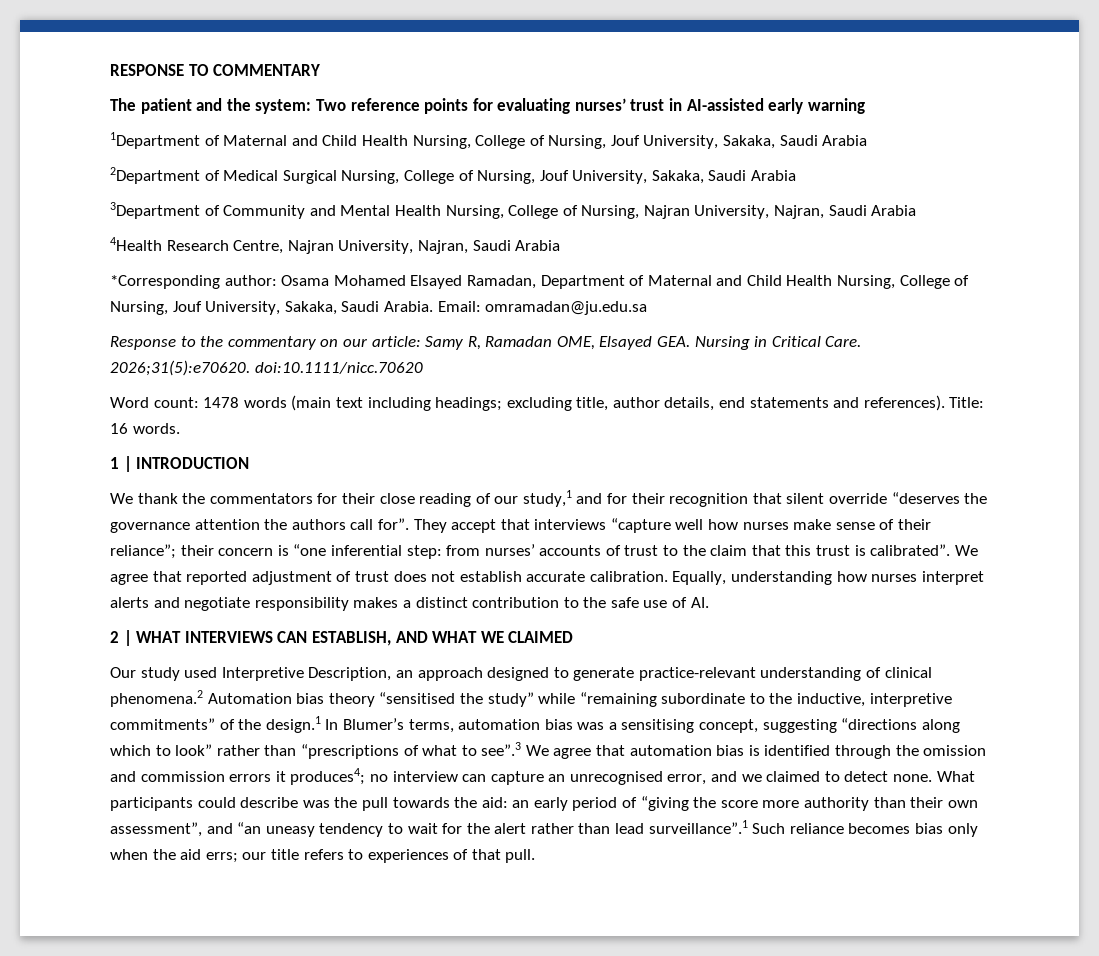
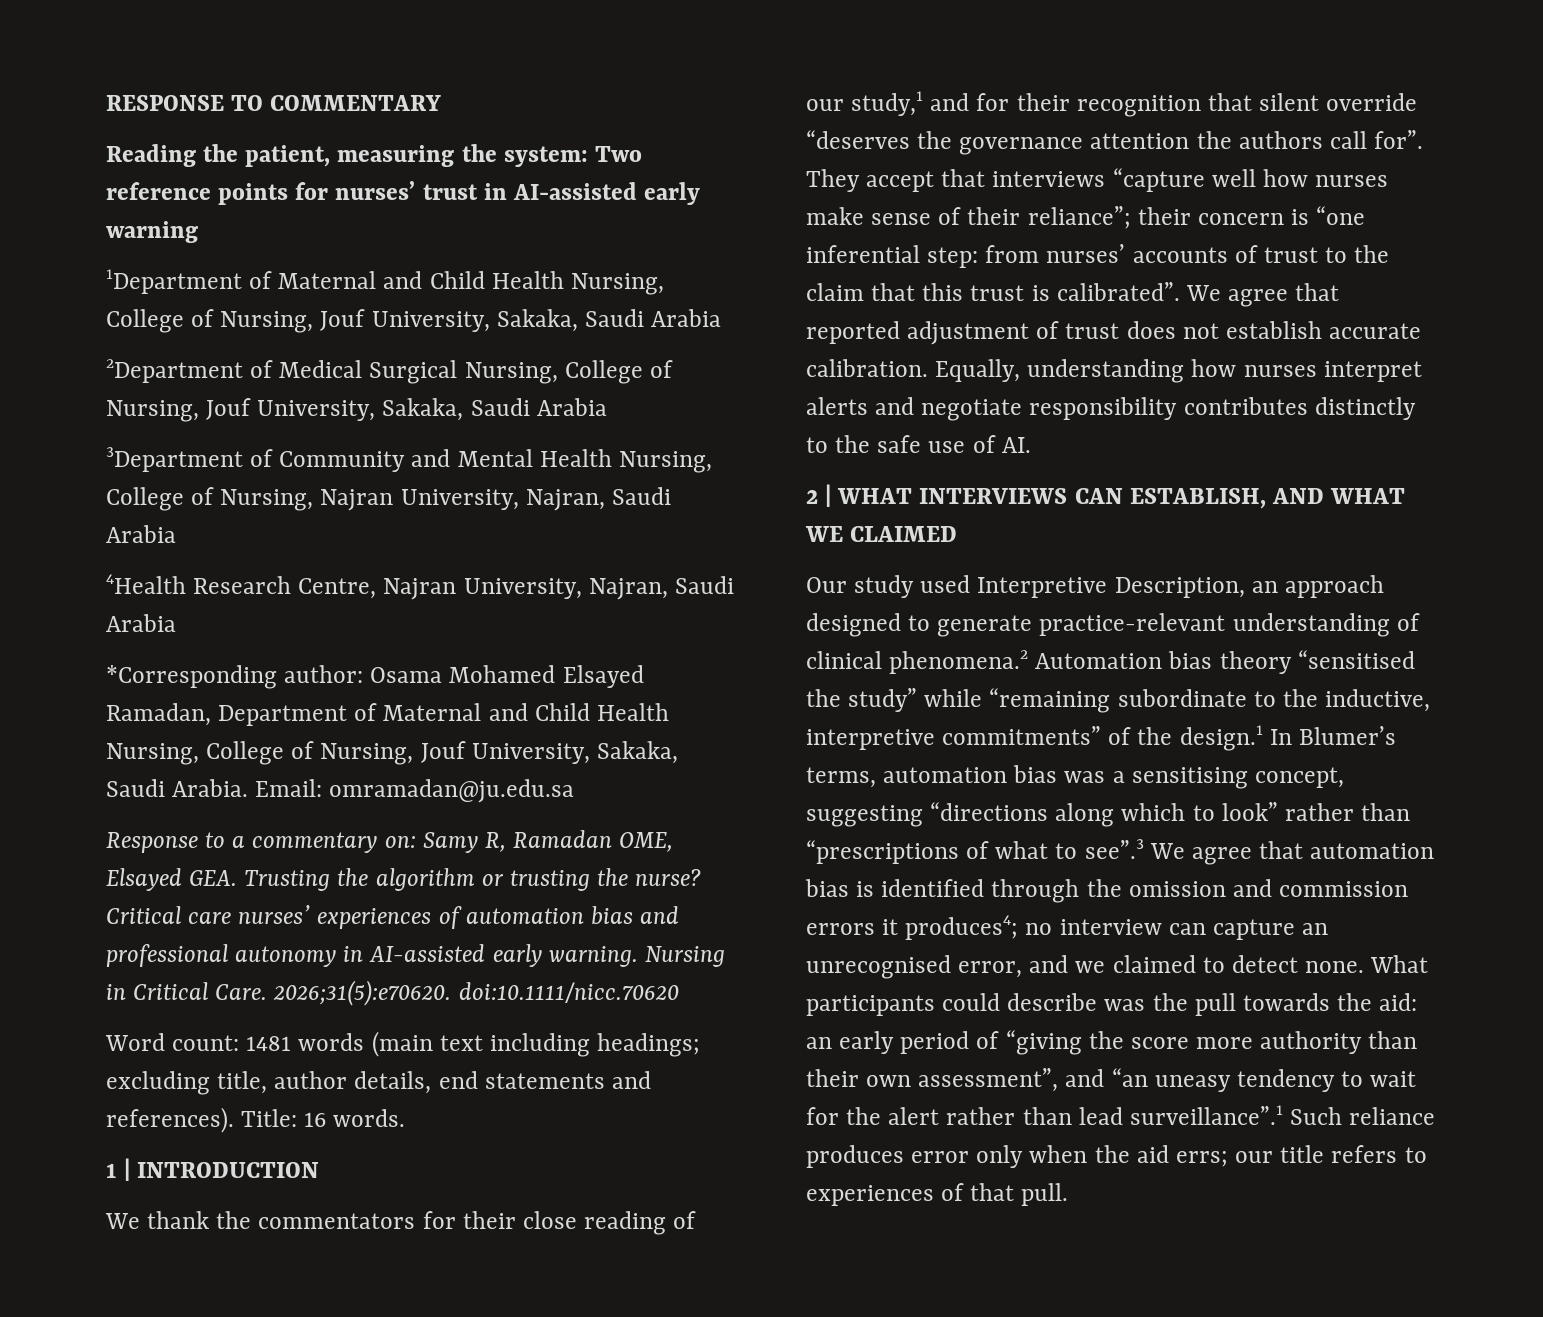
- The patient and the system: Two reference points for evaluating nurses’ trust in AI-assisted early warning
+ Reading the patient, measuring the system: Two reference points for nurses’ trust in AI-assisted early warning
- Response to the commentary on our article: Samy R, Ramadan OME, Elsayed GEA. Nursing in Critical Care.
+ Response to a commentary on: Samy R, Ramadan OME, Elsayed GEA. Trusting the algorithm or trusting the nurse? Critical care nurses’ experiences of automation bias and professional autonomy in AI-assisted early warning. Nursing in Critical Care.
- Word count: 1478 words (main text including headings; excluding title, author details, end statements and references).
+ Word count: 1481 words (main text including headings; excluding title, author details, end statements and references).
- Equally, understanding how nurses interpret alerts and negotiate responsibility makes a distinct contribution to the safe use of AI.
+ Equally, understanding how nurses interpret alerts and negotiate responsibility contributes distinctly to the safe use of AI.
- What participants could describe was the pull towards the aid: an early period of “giving the score more authority than their own assessment”, and “an uneasy tendency to wait for the alert rather than lead surveillance”.1 Such reliance becomes bias only when the aid errs; our title refers to experiences of that pull.
+ What participants could describe was the pull towards the aid: an early period of “giving the score more authority than their own assessment”, and “an uneasy tendency to wait for the alert rather than lead surveillance”.1 Such reliance produces error only when the aid errs; our title refers to experiences of that pull.

